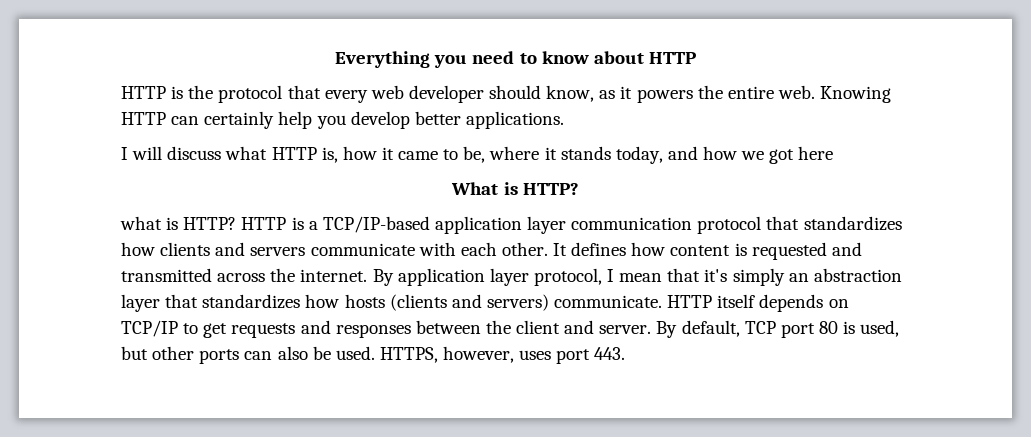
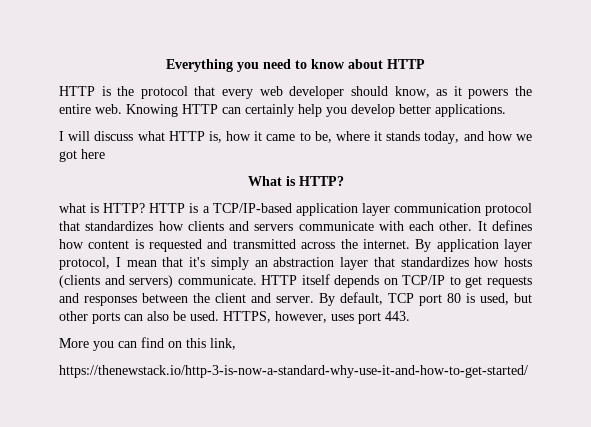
+ More you can find on this link,
+ https://thenewstack.io/http-3-is-now-a-standard-why-use-it-and-how-to-get-started/

